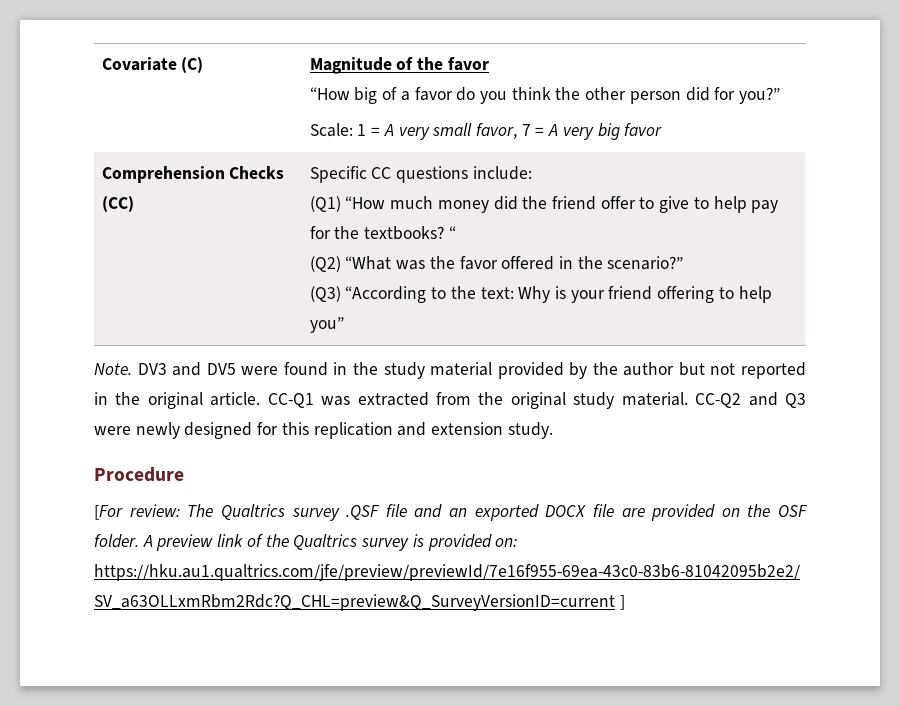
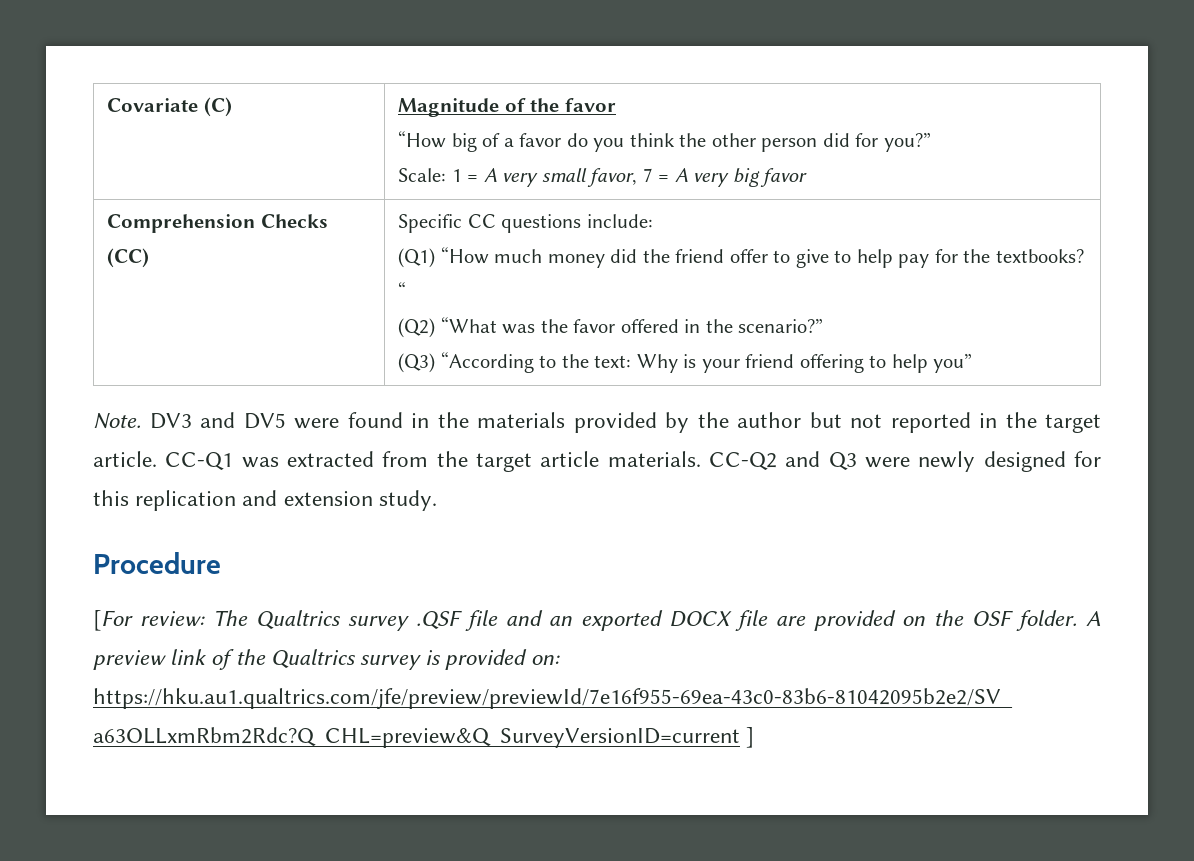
- DV3 and DV5 were found in the study material provided by the author but not reported in the original article.
+ DV3 and DV5 were found in the materials provided by the author but not reported in the target article.
- CC-Q1 was extracted from the original study material.
+ CC-Q1 was extracted from the target article materials.

